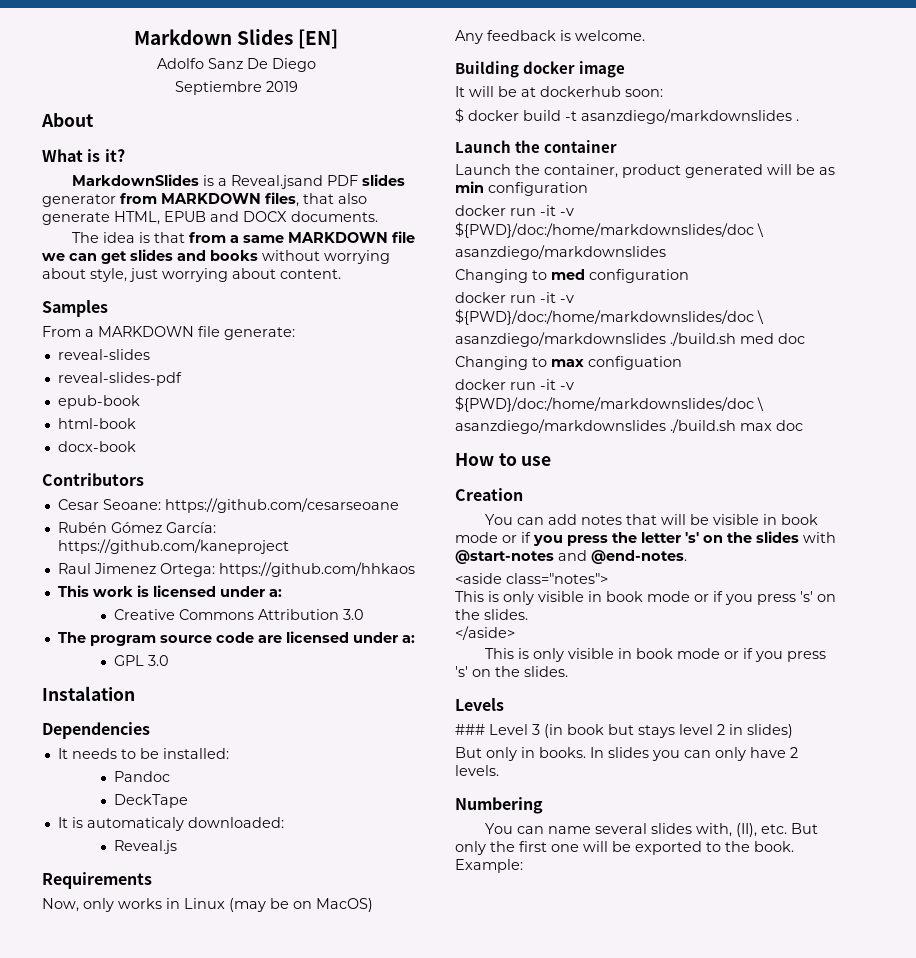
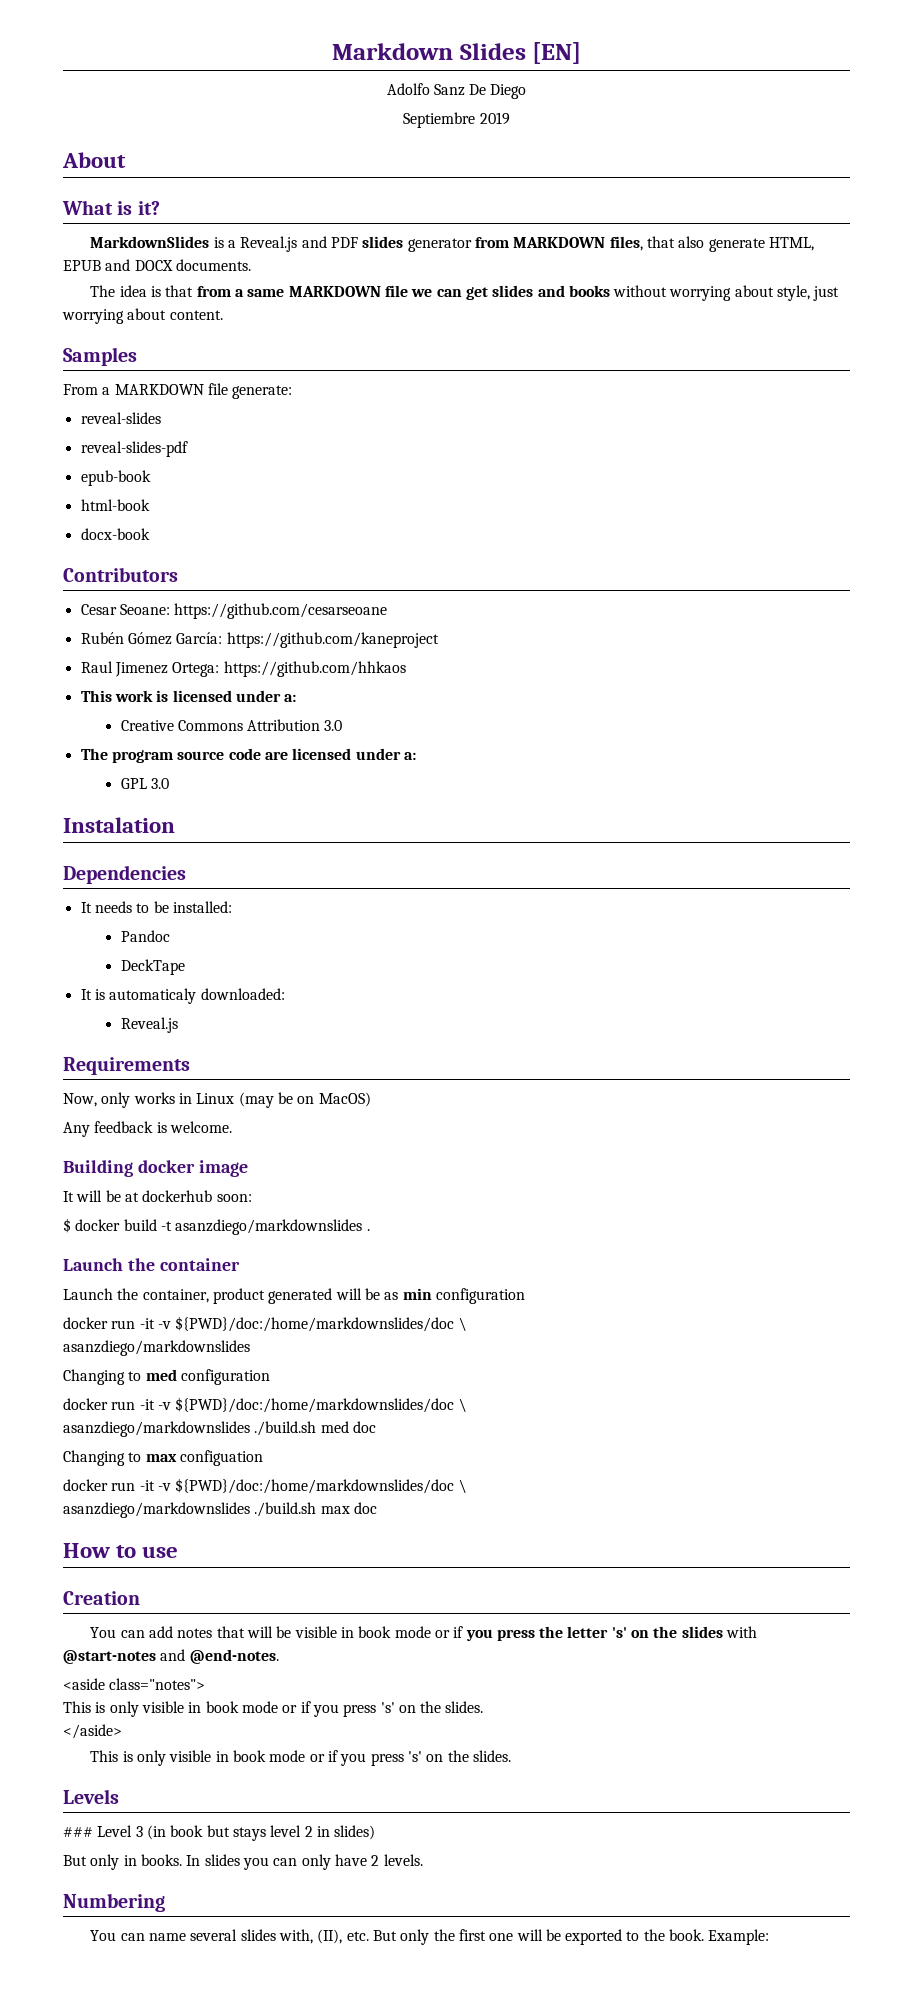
- MarkdownSlides is a Reveal.jsand PDF slides generator from MARKDOWN files, that also generate HTML, EPUB and DOCX documents.
+ MarkdownSlides is a Reveal.js and PDF slides generator from MARKDOWN files, that also generate HTML, EPUB and DOCX documents.

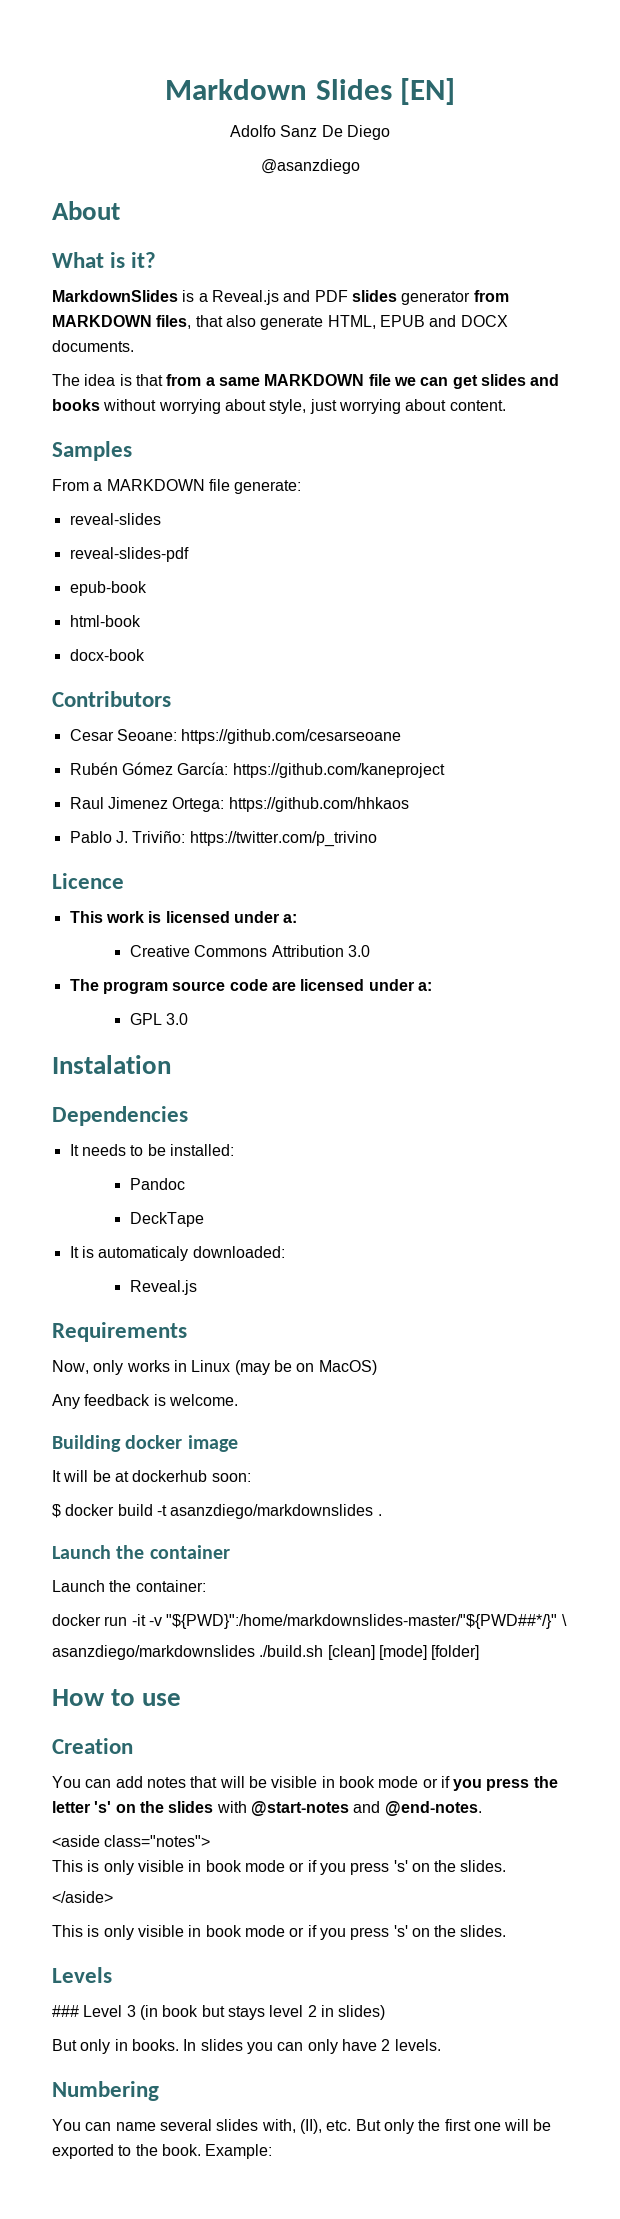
- Septiembre 2019
+ @asanzdiego
+ Pablo J. Triviño: https://twitter.com/p_trivino
+ Licence
- Launch the container, product generated will be as min configuration
- docker run -it -v ${PWD}/doc:/home/markdownslides/doc \
- asanzdiego/markdownslides
- Changing to med configuration
- docker run -it -v ${PWD}/doc:/home/markdownslides/doc \
- asanzdiego/markdownslides ./build.sh med doc
- Changing to max configuation
- docker run -it -v ${PWD}/doc:/home/markdownslides/doc \
- asanzdiego/markdownslides ./build.sh max doc
+ Launch the container:
+ docker run -it -v "${PWD}":/home/markdownslides-master/"${PWD##*/}" \
+ asanzdiego/markdownslides ./build.sh [clean] [mode] [folder]

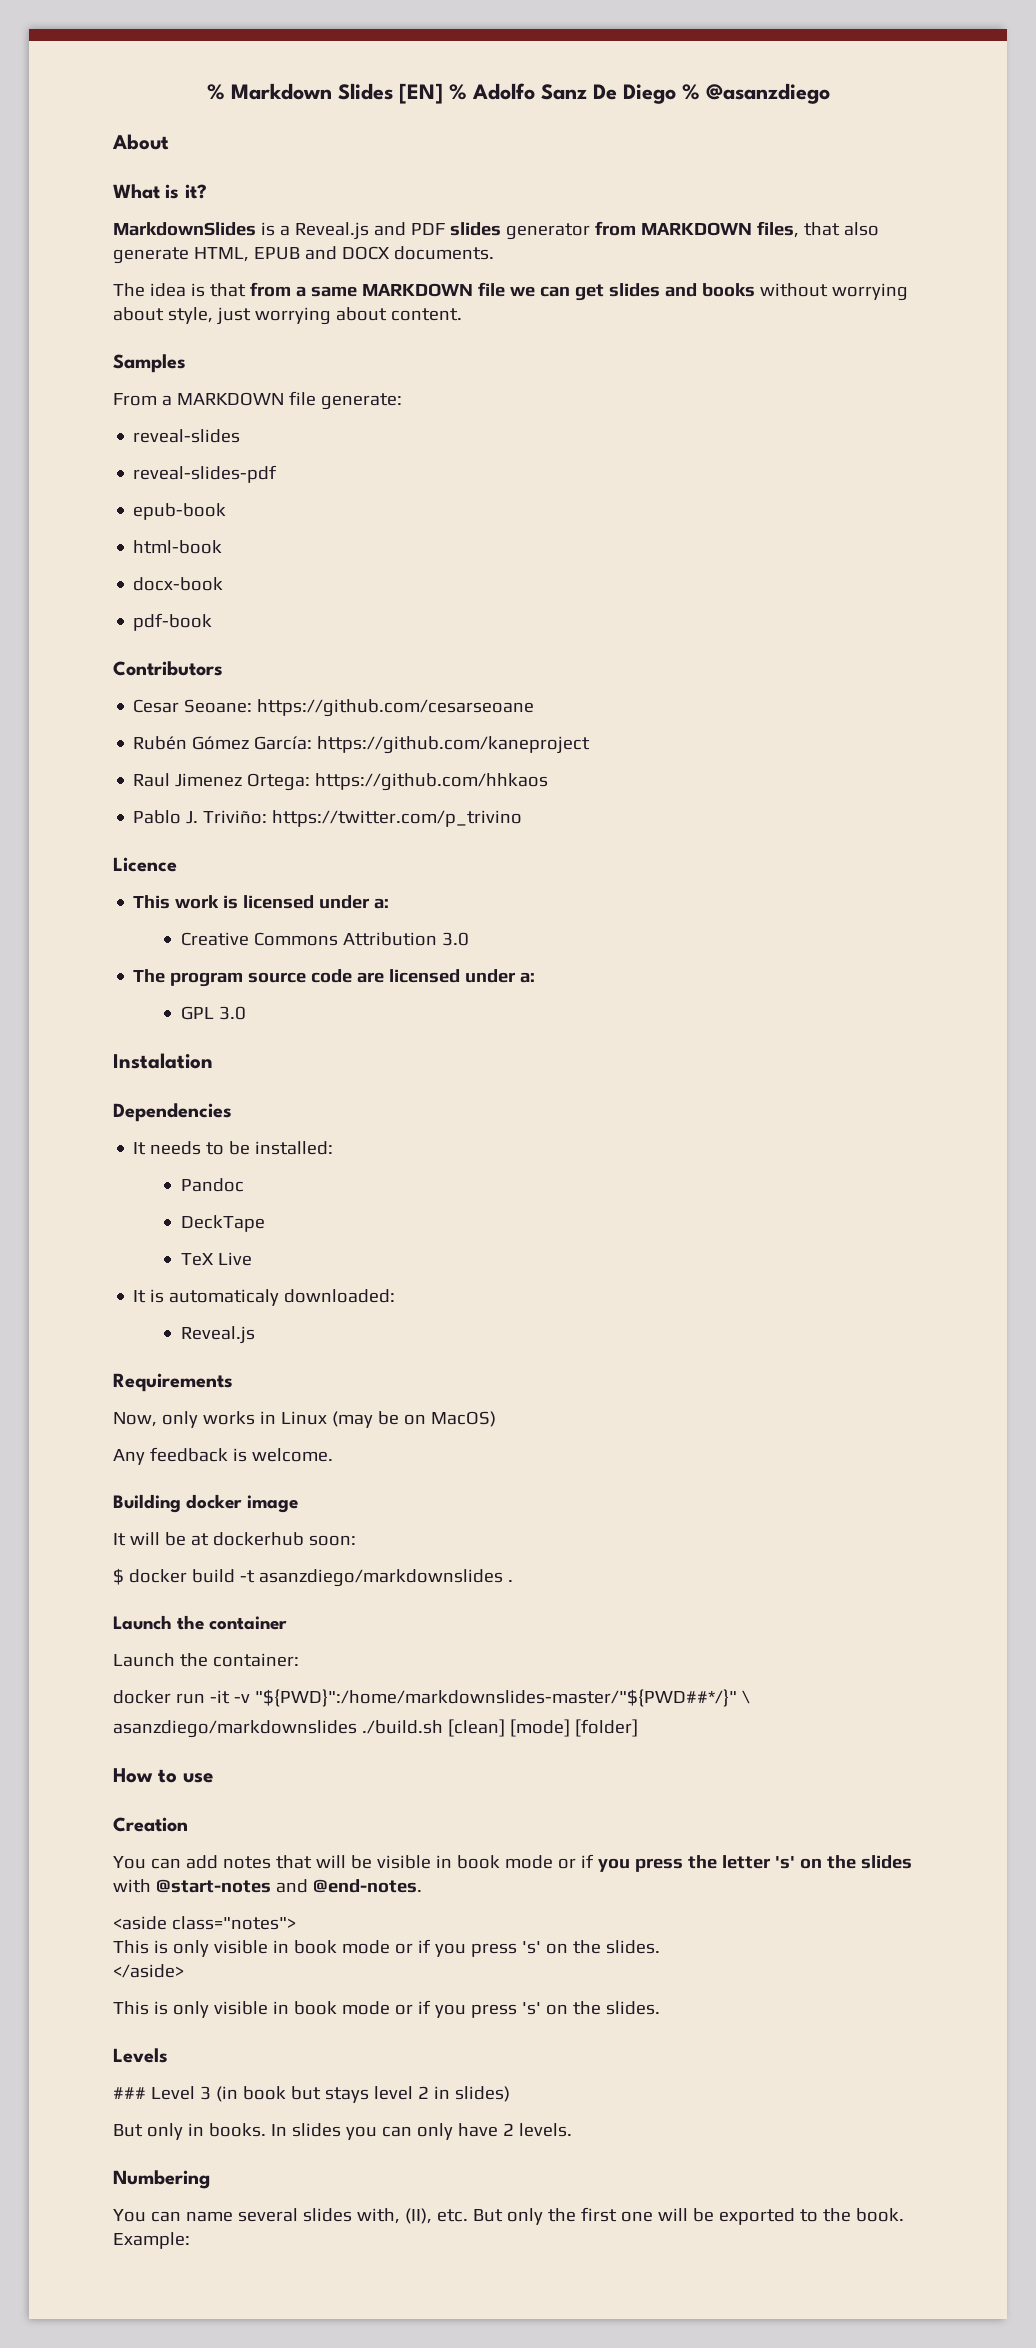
- Markdown Slides [EN]
- Adolfo Sanz De Diego
- @asanzdiego
+ % Markdown Slides [EN] % Adolfo Sanz De Diego % @asanzdiego
+ pdf-book
+ TeX Live

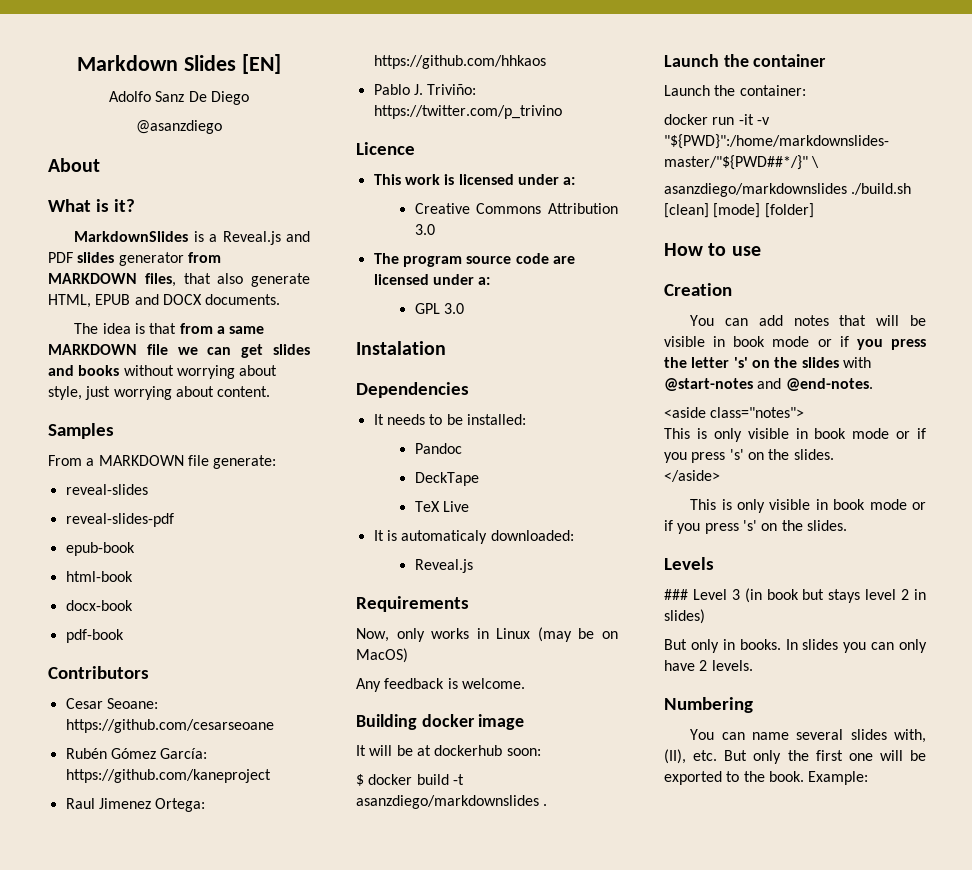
- % Markdown Slides [EN] % Adolfo Sanz De Diego % @asanzdiego
+ Markdown Slides [EN]
+ Adolfo Sanz De Diego
+ @asanzdiego

